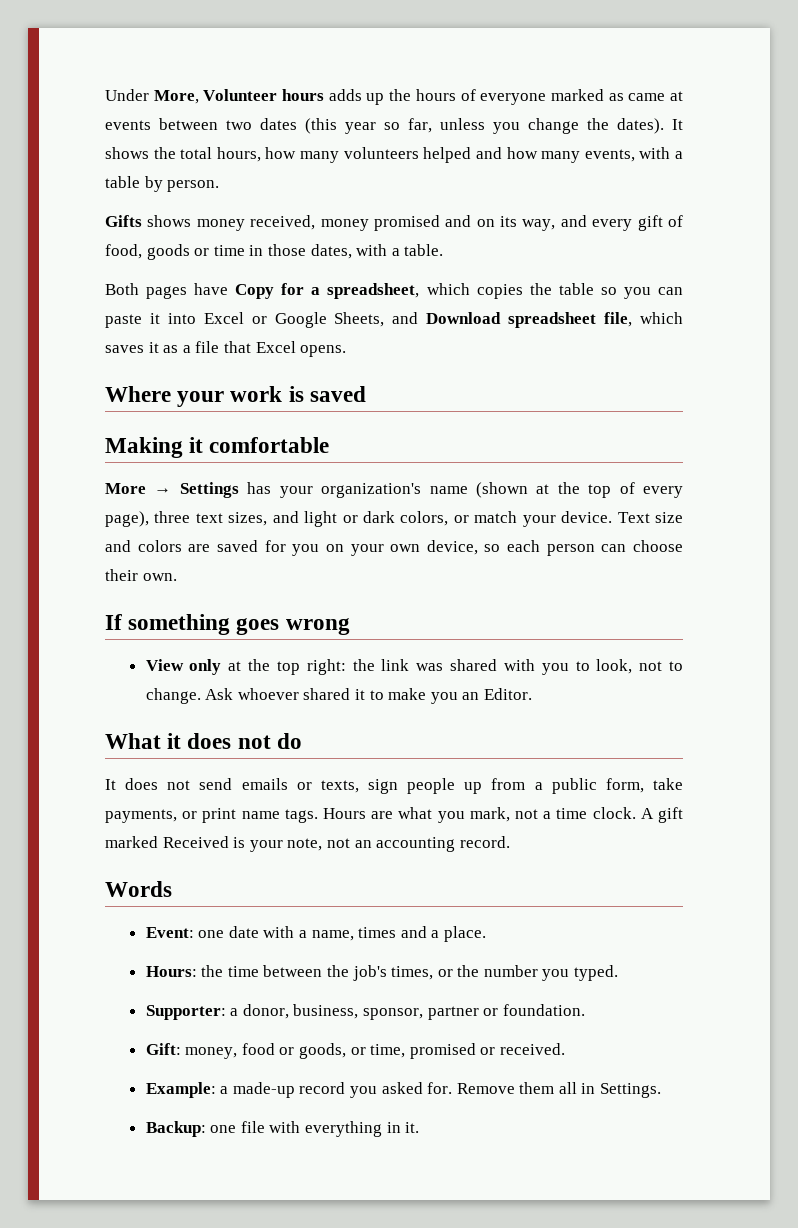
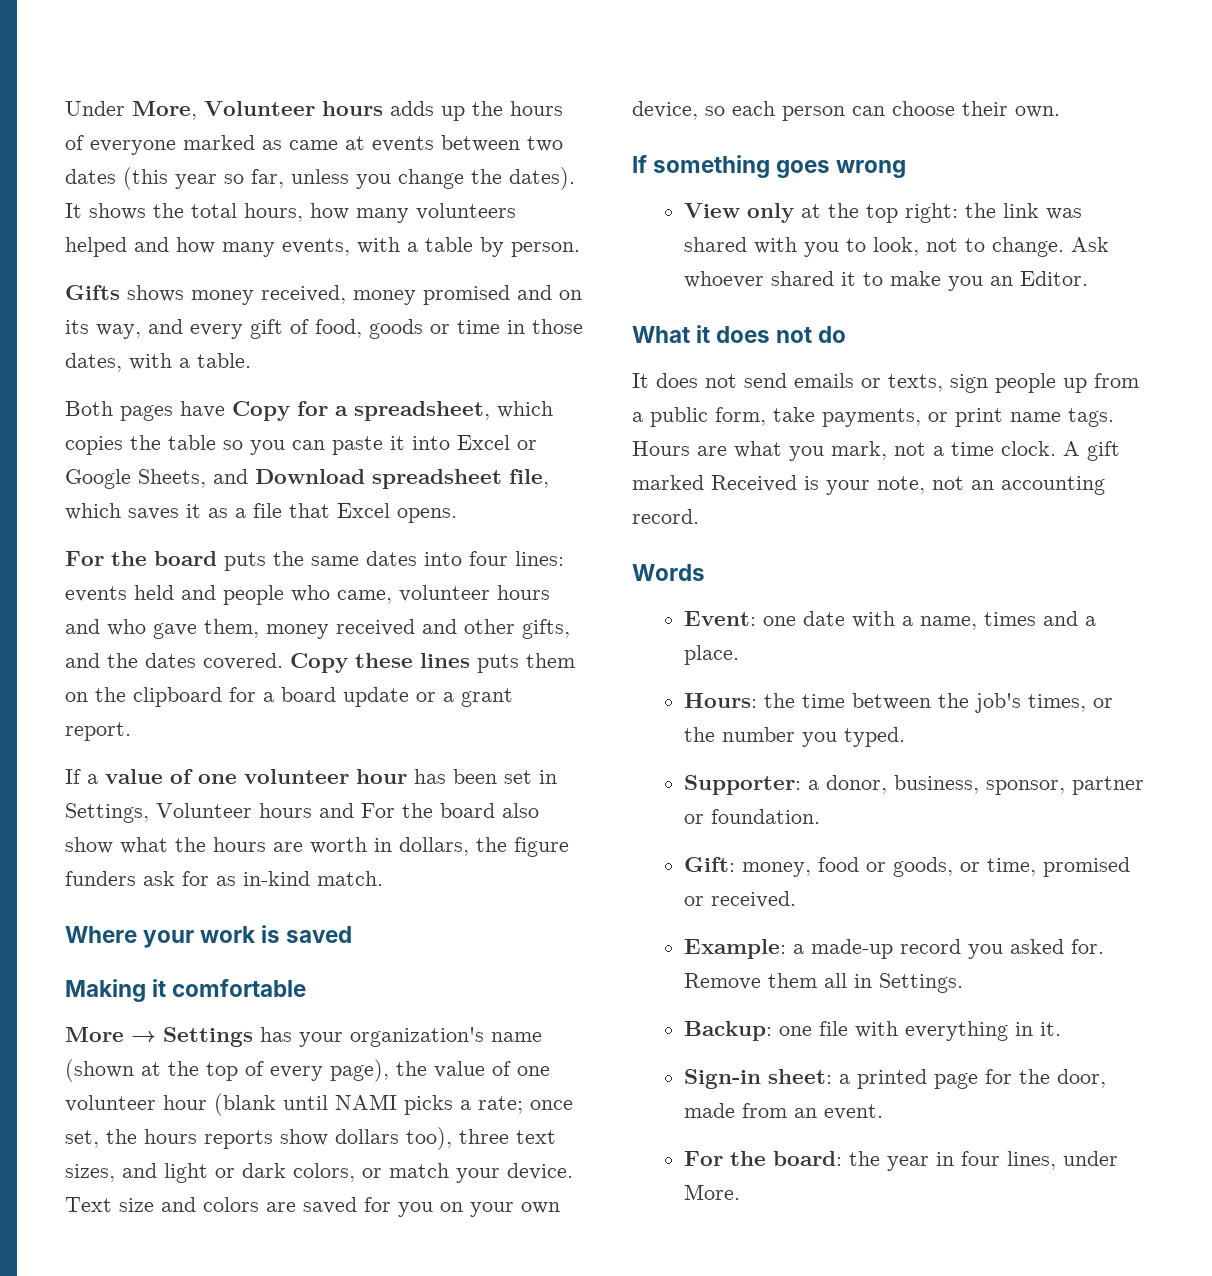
+ For the board puts the same dates into four lines: events held and people who came, volunteer hours and who gave them, money received and other gifts, and the dates covered. Copy these lines puts them on the clipboard for a board update or a grant report.
+ If a value of one volunteer hour has been set in Settings, Volunteer hours and For the board also show what the hours are worth in dollars, the figure funders ask for as in-kind match.
- More → Settings has your organization's name (shown at the top of every page), three text sizes, and light or dark colors, or match your device.
+ More → Settings has your organization's name (shown at the top of every page), the value of one volunteer hour (blank until NAMI picks a rate; once set, the hours reports show dollars too), three text sizes, and light or dark colors, or match your device.
+ Sign-in sheet: a printed page for the door, made from an event.
+ For the board: the year in four lines, under More.

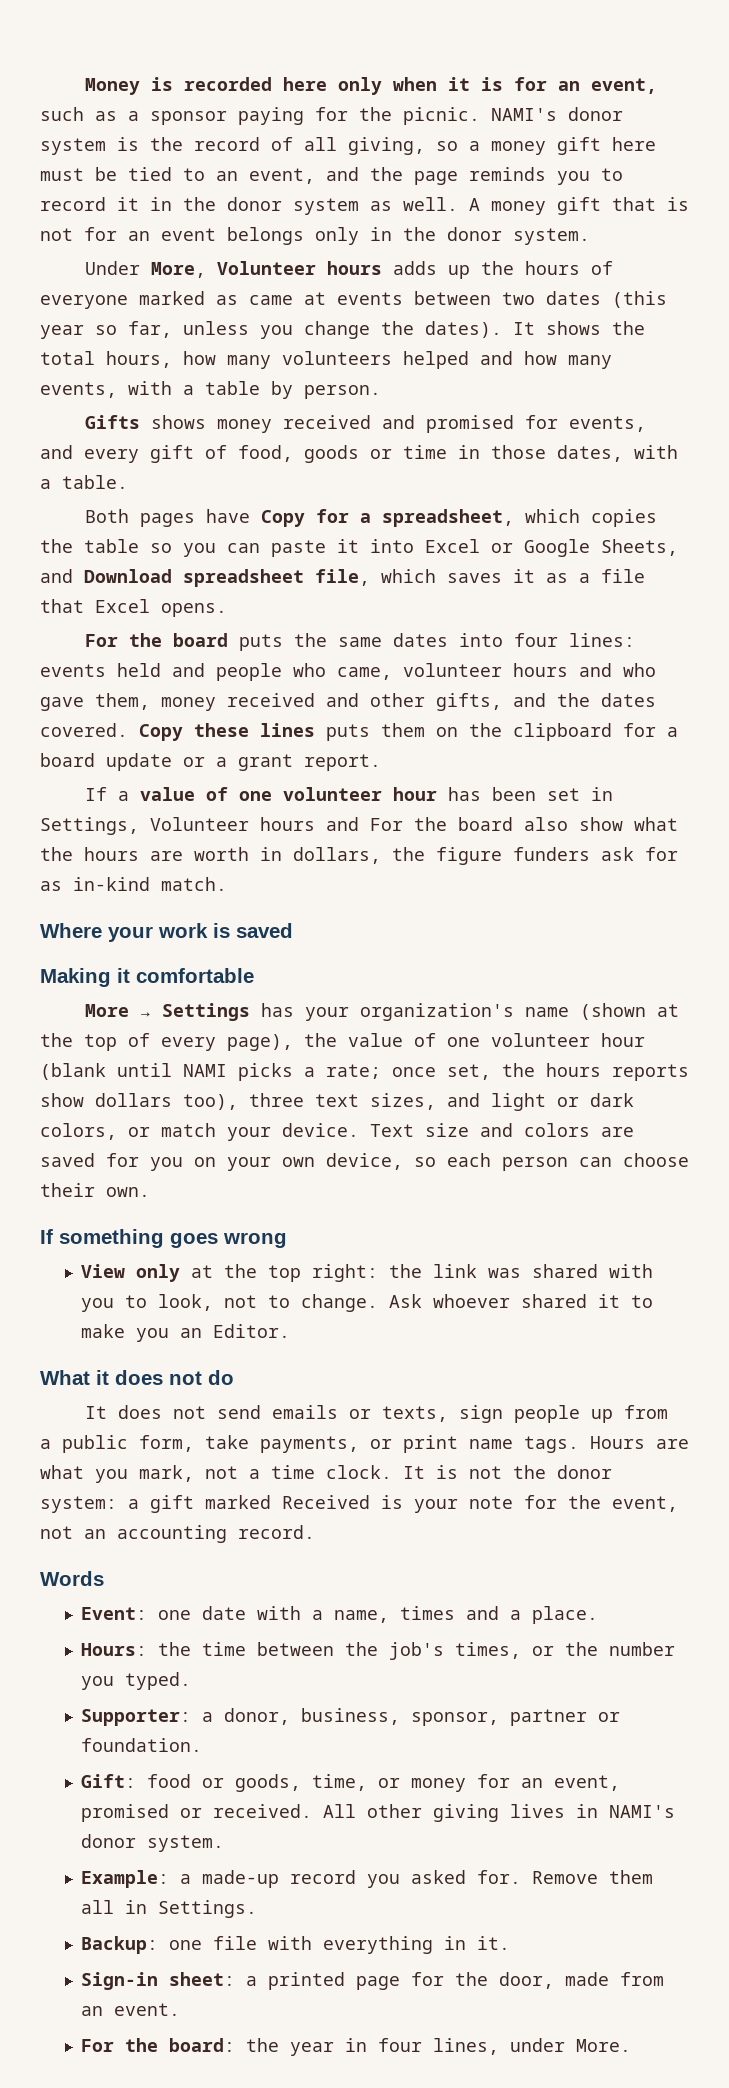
+ Money is recorded here only when it is for an event, such as a sponsor paying for the picnic. NAMI's donor system is the record of all giving, so a money gift here must be tied to an event, and the page reminds you to record it in the donor system as well. A money gift that is not for an event belongs only in the donor system.
- Gifts shows money received, money promised and on its way, and every gift of food, goods or time in those dates, with a table.
+ Gifts shows money received and promised for events, and every gift of food, goods or time in those dates, with a table.
- A gift marked Received is your note, not an accounting record.
+ It is not the donor system: a gift marked Received is your note for the event, not an accounting record.
- Gift: money, food or goods, or time, promised or received.
+ Gift: food or goods, time, or money for an event, promised or received. All other giving lives in NAMI's donor system.

